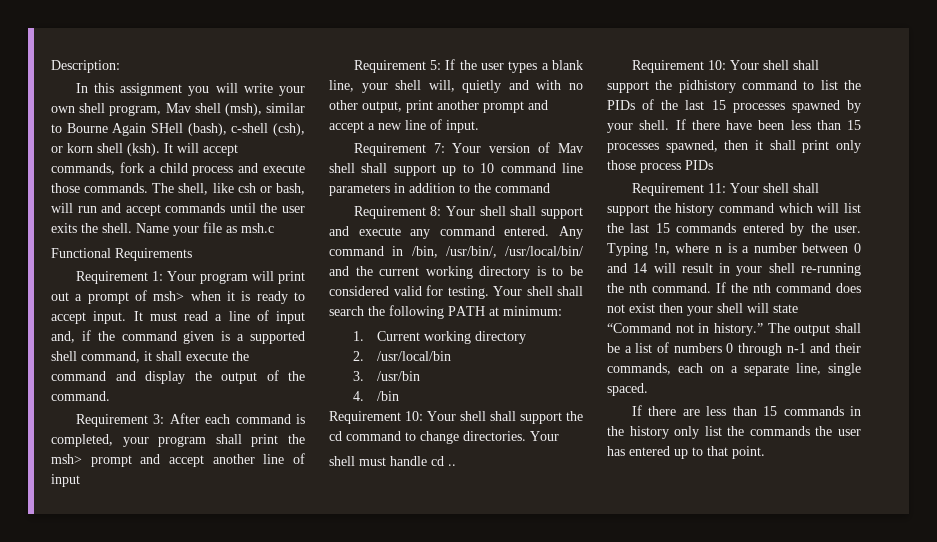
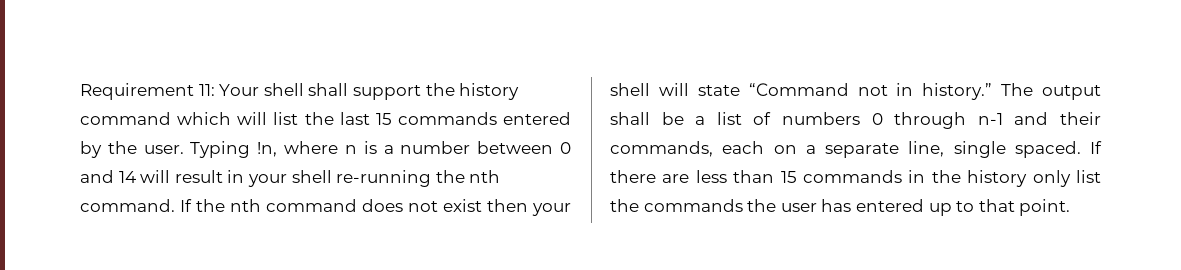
- Description:
- In this assignment you will write your own shell program, Mav shell (msh), similar to Bourne Again SHell (bash), c-shell (csh), or korn shell (ksh). It will accept commands, fork a child process and execute those commands. The shell, like csh or bash, will run and accept commands until the user exits the shell. Name your file as msh.c
- Functional Requirements
- Requirement 1: Your program will print out a prompt of msh> when it is ready to accept input. It must read a line of input and, if the command given is a supported shell command, it shall execute the command and display the output of the command.
- Requirement 3: After each command is completed, your program shall print the msh> prompt and accept another line of input
- Requirement 5: If the user types a blank line, your shell will, quietly and with no other output, print another prompt and accept a new line of input.
- Requirement 7: Your version of Mav shell shall support up to 10 command line parameters in addition to the command
- Requirement 8: Your shell shall support and execute any command entered. Any command in /bin, /usr/bin/, /usr/local/bin/ and the current working directory is to be considered valid for testing. Your shell shall search the following PATH at minimum:
- 1. Current working directory
- 2. /usr/local/bin
- 3. /usr/bin
- 4. /bin
- Requirement 10: Your shell shall support the cd command to change directories. Your
- shell must handle cd ..
- Requirement 10: Your shell shall support the pidhistory command to list the PIDs of the last 15 processes spawned by your shell. If there have been less than 15 processes spawned, then it shall print only those process PIDs
- The output shall be a list of numbers 0 through n-1 and their commands, each on a separate line, single spaced.
- If there are less than 15 commands in the history only list the commands the user has entered up to that point.
+ The output shall be a list of numbers 0 through n-1 and their commands, each on a separate line, single spaced. If there are less than 15 commands in the history only list the commands the user has entered up to that point.

